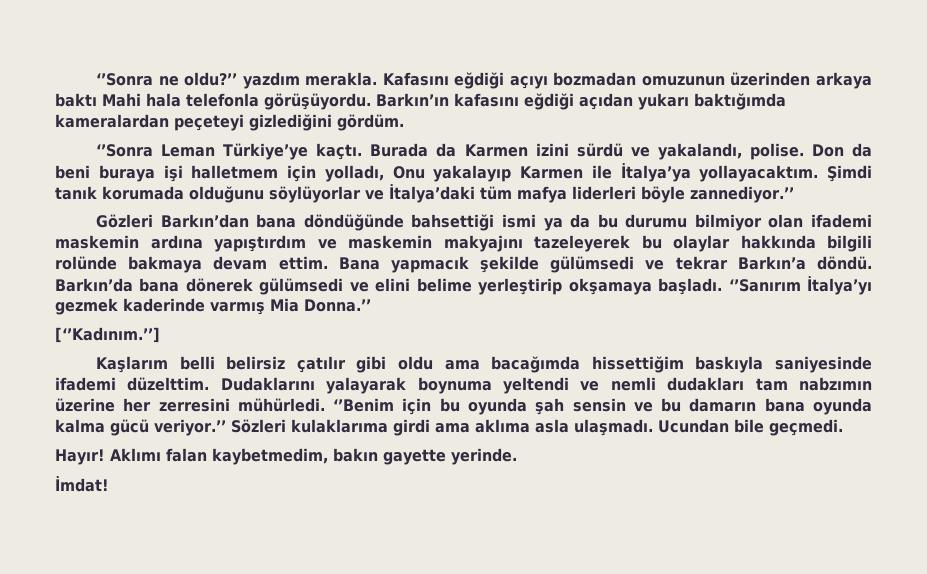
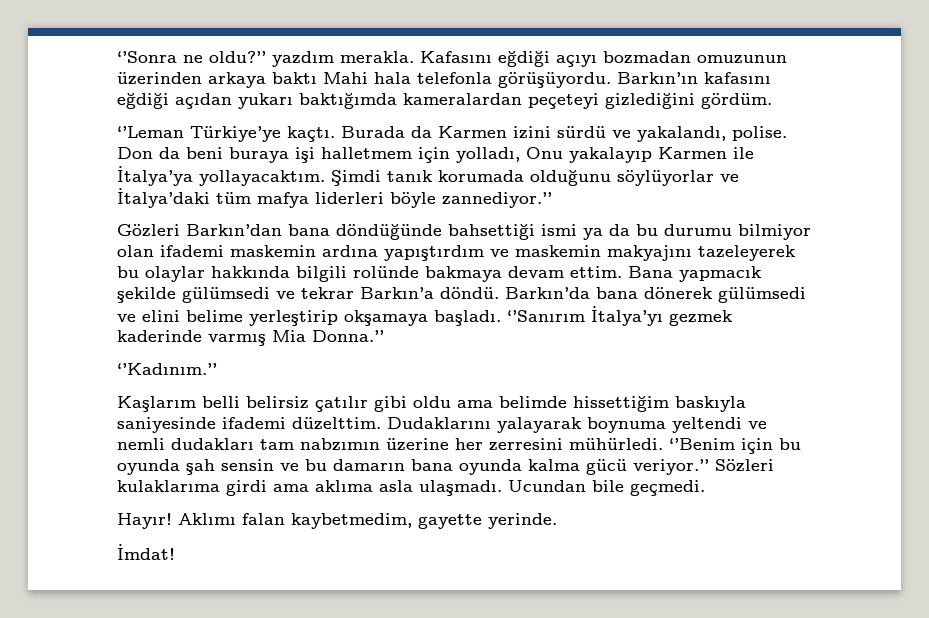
- ‘’Sonra Leman Türkiye’ye kaçtı.
+ ‘’Leman Türkiye’ye kaçtı.
- [‘’Kadınım.’’]
+ ‘’Kadınım.’’
- Kaşlarım belli belirsiz çatılır gibi oldu ama bacağımda hissettiğim baskıyla saniyesinde ifademi düzelttim.
+ Kaşlarım belli belirsiz çatılır gibi oldu ama belimde hissettiğim baskıyla saniyesinde ifademi düzelttim.
- Aklımı falan kaybetmedim, bakın gayette yerinde.
+ Aklımı falan kaybetmedim, gayette yerinde.

